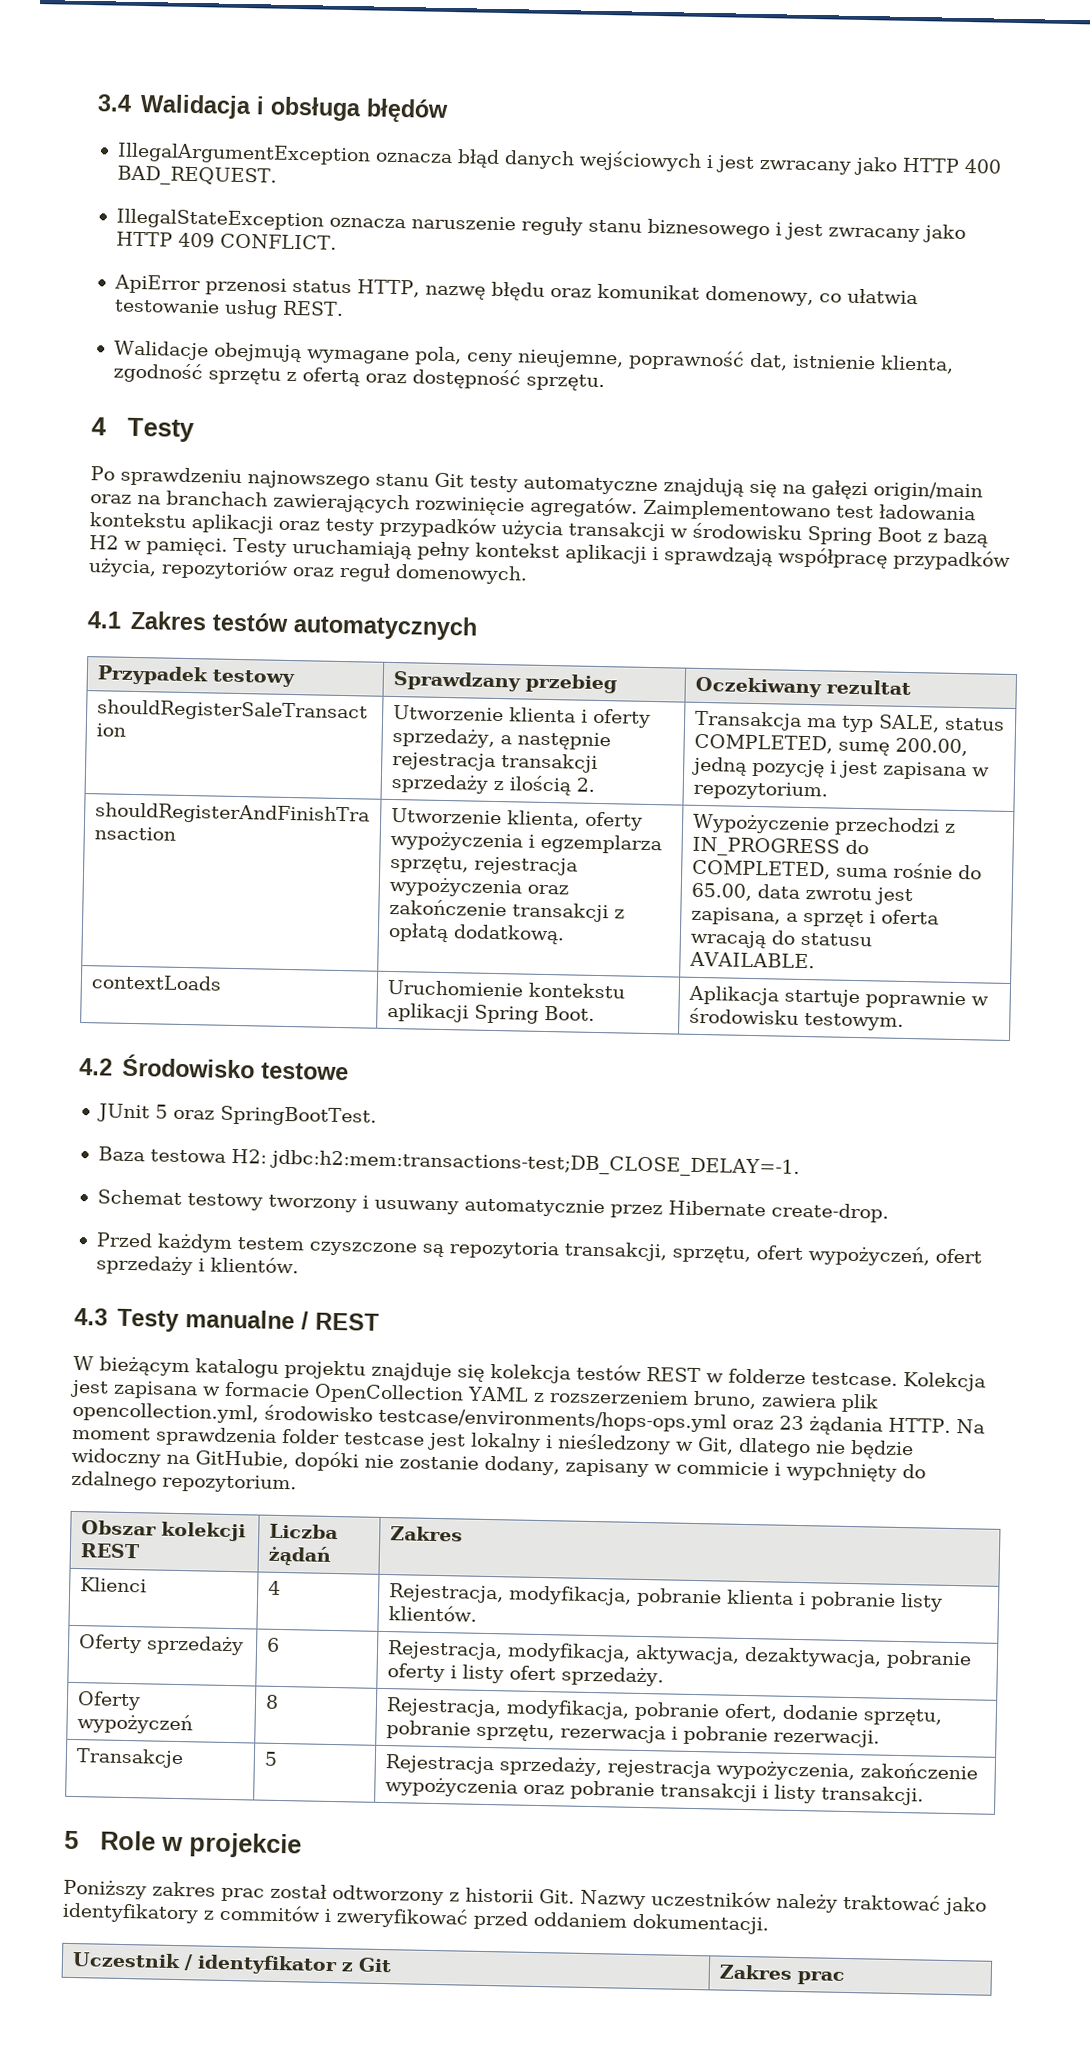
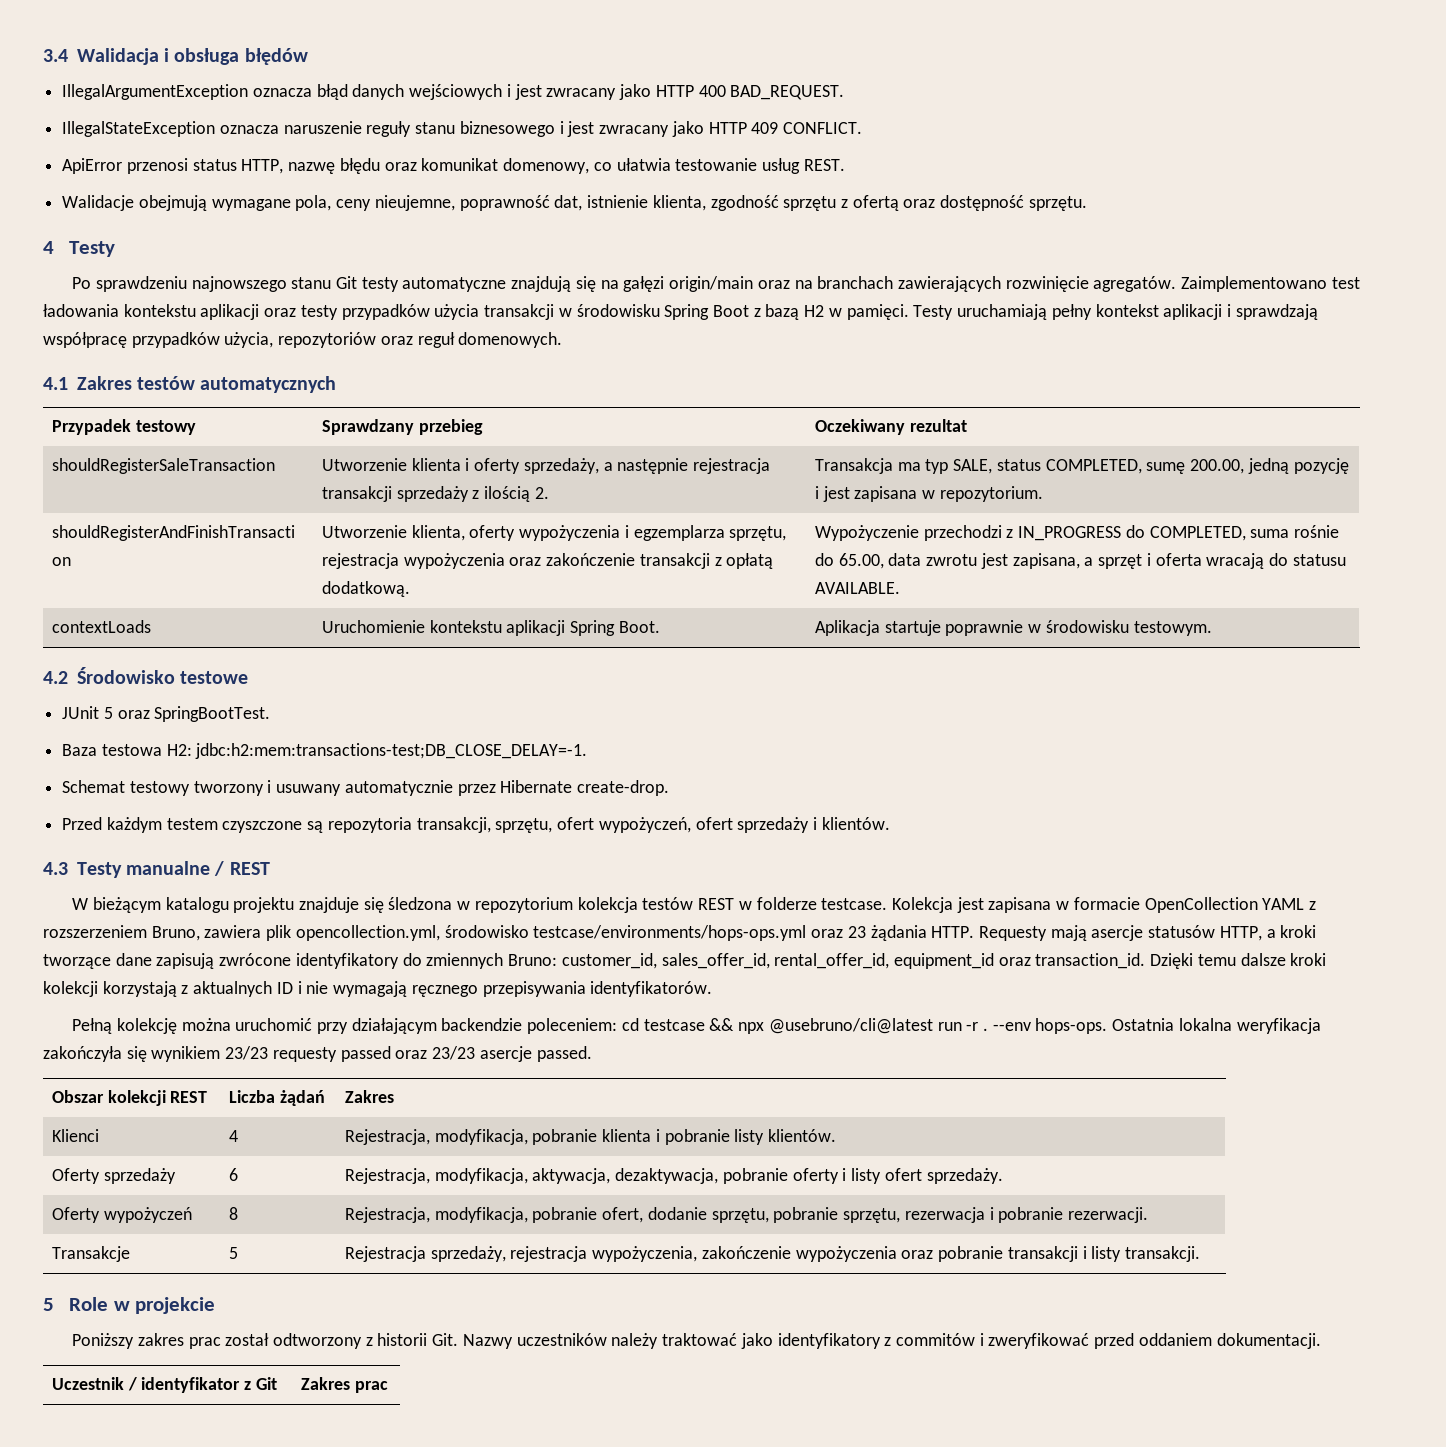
- W bieżącym katalogu projektu znajduje się kolekcja testów REST w folderze testcase.
+ W bieżącym katalogu projektu znajduje się śledzona w repozytorium kolekcja testów REST w folderze testcase.
- Kolekcja jest zapisana w formacie OpenCollection YAML z rozszerzeniem bruno, zawiera plik opencollection.yml, środowisko testcase/environments/hops-ops.yml oraz 23 żądania HTTP.
+ Kolekcja jest zapisana w formacie OpenCollection YAML z rozszerzeniem Bruno, zawiera plik opencollection.yml, środowisko testcase/environments/hops-ops.yml oraz 23 żądania HTTP.
- Na moment sprawdzenia folder testcase jest lokalny i nieśledzony w Git, dlatego nie będzie widoczny na GitHubie, dopóki nie zostanie dodany, zapisany w commicie i wypchnięty do zdalnego repozytorium.
+ Requesty mają asercje statusów HTTP, a kroki tworzące dane zapisują zwrócone identyfikatory do zmiennych Bruno: customer_id, sales_offer_id, rental_offer_id, equipment_id oraz transaction_id. Dzięki temu dalsze kroki kolekcji korzystają z aktualnych ID i nie wymagają ręcznego przepisywania identyfikatorów.
+ Pełną kolekcję można uruchomić przy działającym backendzie poleceniem: cd testcase && npx @usebruno/cli@latest run -r . --env hops-ops. Ostatnia lokalna weryfikacja zakończyła się wynikiem 23/23 requesty passed oraz 23/23 asercje passed.

